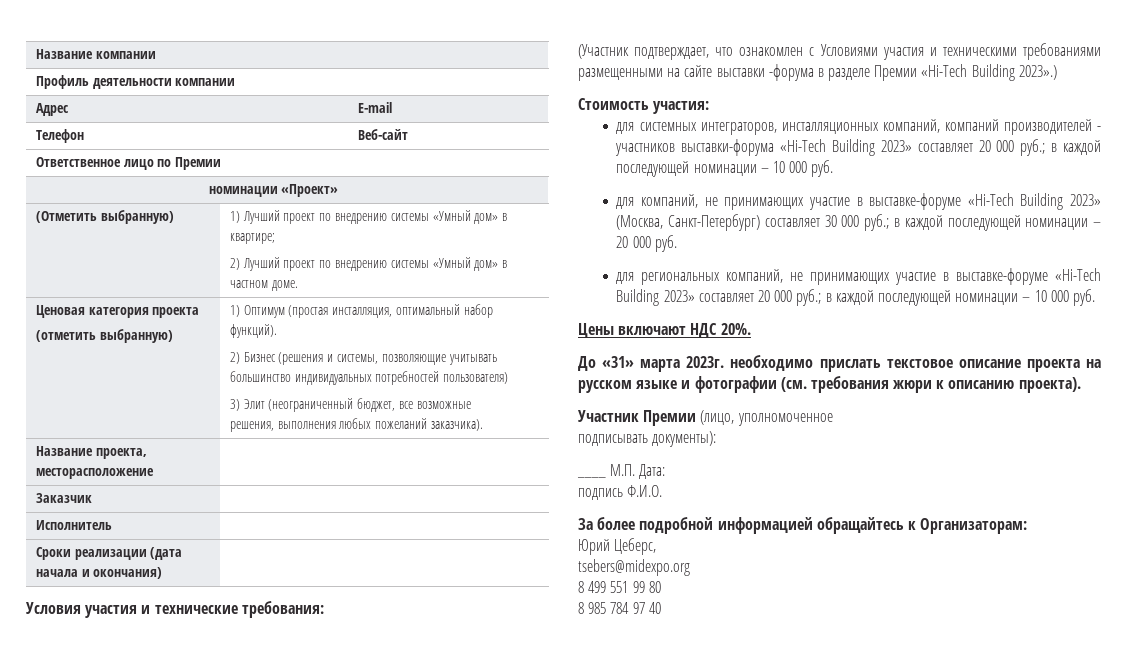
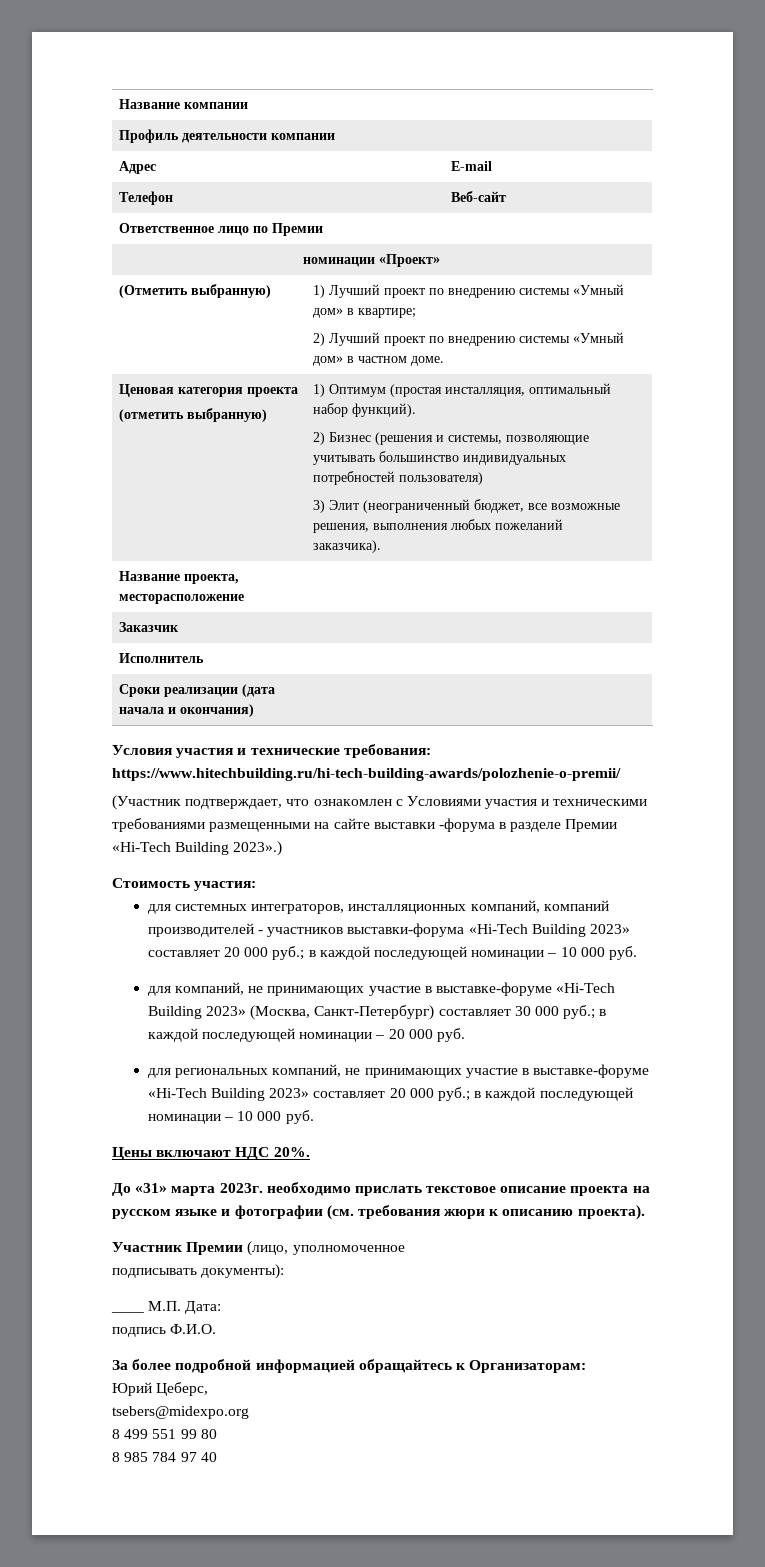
- Условия участия и технические требования:
+ Условия участия и технические требования: https://www.hitechbuilding.ru/hi-tech-building-awards/polozhenie-o-premii/

